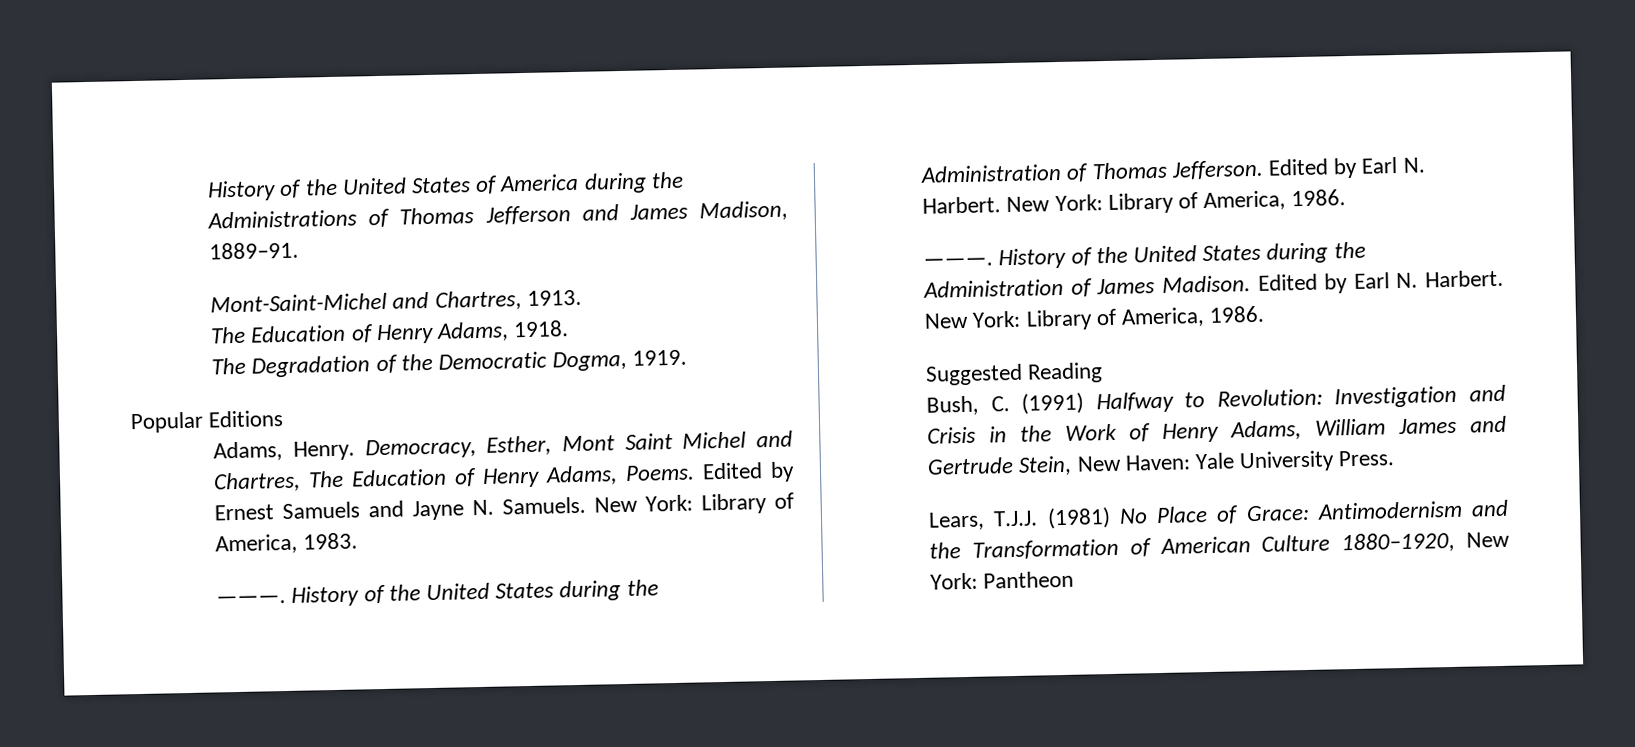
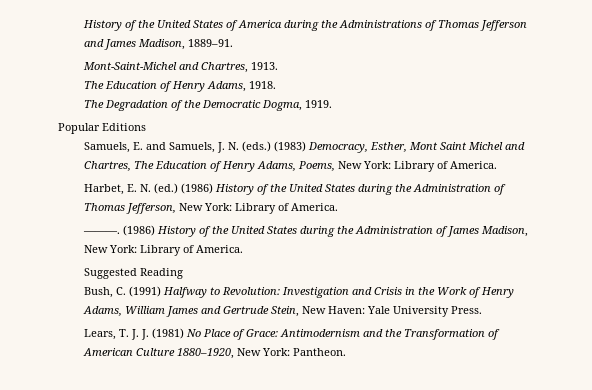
- Adams, Henry. Democracy, Esther, Mont Saint Michel and Chartres, The Education of Henry Adams, Poems. Edited by Ernest Samuels and Jayne N. Samuels. New York: Library of America, 1983.
- ———. History of the United States during the Administration of Thomas Jefferson. Edited by Earl N. Harbert. New York: Library of America, 1986.
- ———. History of the United States during the Administration of James Madison. Edited by Earl N. Harbert. New York: Library of America, 1986.
+ Samuels, E. and Samuels, J. N. (eds.) (1983) Democracy, Esther, Mont Saint Michel and Chartres, The Education of Henry Adams, Poems, New York: Library of America.
+ Harbet, E. N. (ed.) (1986) History of the United States during the Administration of Thomas Jefferson, New York: Library of America.
+ ———. (1986) History of the United States during the Administration of James Madison, New York: Library of America.
- Lears, T.J.J. (1981) No Place of Grace: Antimodernism and the Transformation of American Culture 1880–1920, New York: Pantheon
+ Lears, T. J. J. (1981) No Place of Grace: Antimodernism and the Transformation of American Culture 1880–1920, New York: Pantheon.

